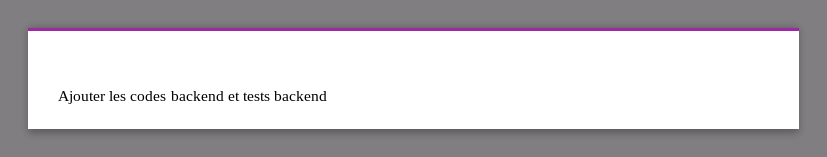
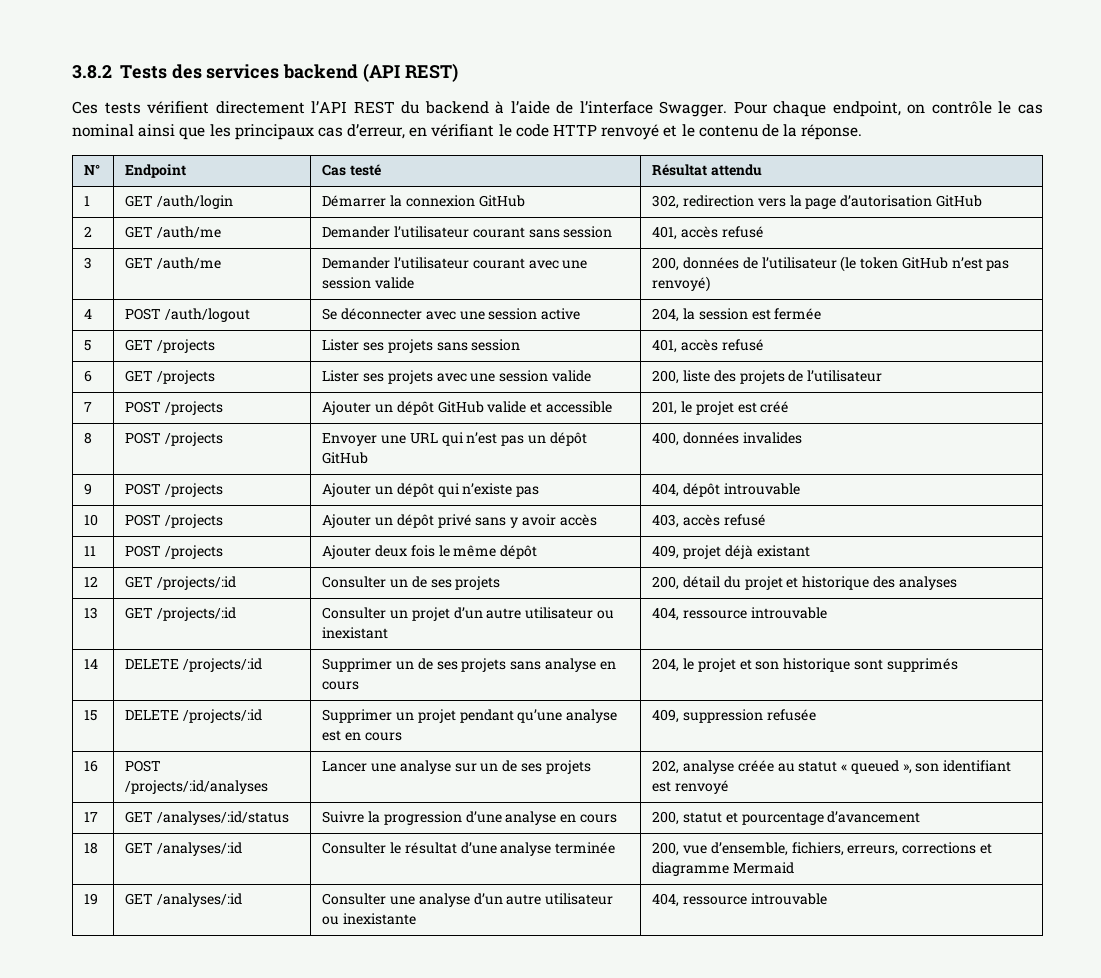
- Ajouter les codes backend et tests backend
+ 3.8.2 Tests des services backend (API REST)
+ Ces tests vérifient directement l’API REST du backend à l’aide de l’interface Swagger. Pour chaque endpoint, on contrôle le cas nominal ainsi que les principaux cas d’erreur, en vérifiant le code HTTP renvoyé et le contenu de la réponse.
+ N° | Endpoint | Cas testé | Résultat attendu
+ 1 | GET /auth/login | Démarrer la connexion GitHub | 302, redirection vers la page d’autorisation GitHub
+ 2 | GET /auth/me | Demander l’utilisateur courant sans session | 401, accès refusé
+ 3 | GET /auth/me | Demander l’utilisateur courant avec une session valide | 200, données de l’utilisateur (le token GitHub n’est pas renvoyé)
+ 4 | POST /auth/logout | Se déconnecter avec une session active | 204, la session est fermée
+ 5 | GET /projects | Lister ses projets sans session | 401, accès refusé
+ 6 | GET /projects | Lister ses projets avec une session valide | 200, liste des projets de l’utilisateur
+ 7 | POST /projects | Ajouter un dépôt GitHub valide et accessible | 201, le projet est créé
+ 8 | POST /projects | Envoyer une URL qui n’est pas un dépôt GitHub | 400, données invalides
+ 9 | POST /projects | Ajouter un dépôt qui n’existe pas | 404, dépôt introuvable
+ 10 | POST /projects | Ajouter un dépôt privé sans y avoir accès | 403, accès refusé
+ 11 | POST /projects | Ajouter deux fois le même dépôt | 409, projet déjà existant
+ 12 | GET /projects/:id | Consulter un de ses projets | 200, détail du projet et historique des analyses
+ 13 | GET /projects/:id | Consulter un projet d’un autre utilisateur ou inexistant | 404, ressource introuvable
+ 14 | DELETE /projects/:id | Supprimer un de ses projets sans analyse en cours | 204, le projet et son historique sont supprimés
+ 15 | DELETE /projects/:id | Supprimer un projet pendant qu’une analyse est en cours | 409, suppression refusée
+ 16 | POST /projects/:id/analyses | Lancer une analyse sur un de ses projets | 202, analyse créée au statut « queued », son identifiant est renvoyé
+ 17 | GET /analyses/:id/status | Suivre la progression d’une analyse en cours | 200, statut et pourcentage d’avancement
+ 18 | GET /analyses/:id | Consulter le résultat d’une analyse terminée | 200, vue d’ensemble, fichiers, erreurs, corrections et diagramme Mermaid
+ 19 | GET /analyses/:id | Consulter une analyse d’un autre utilisateur ou inexistante | 404, ressource introuvable

